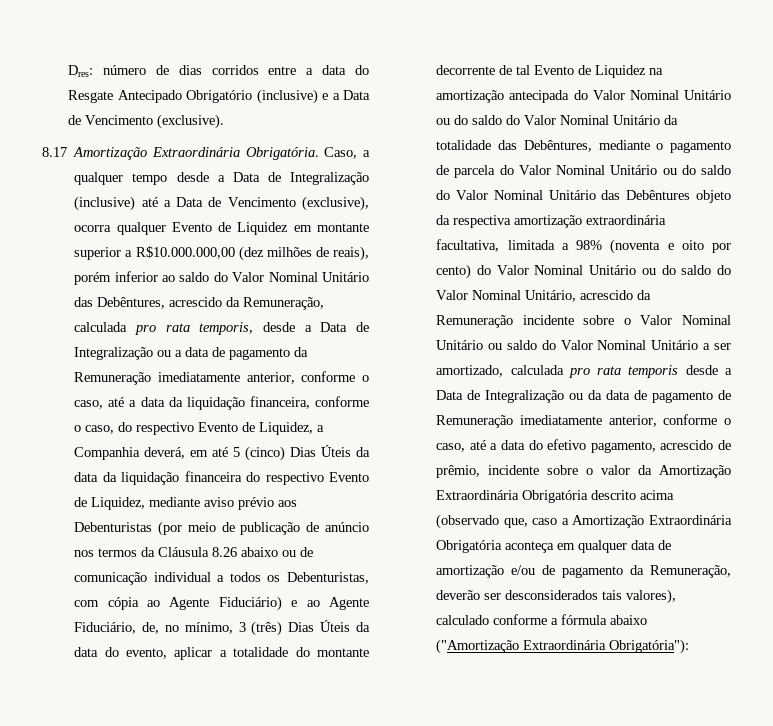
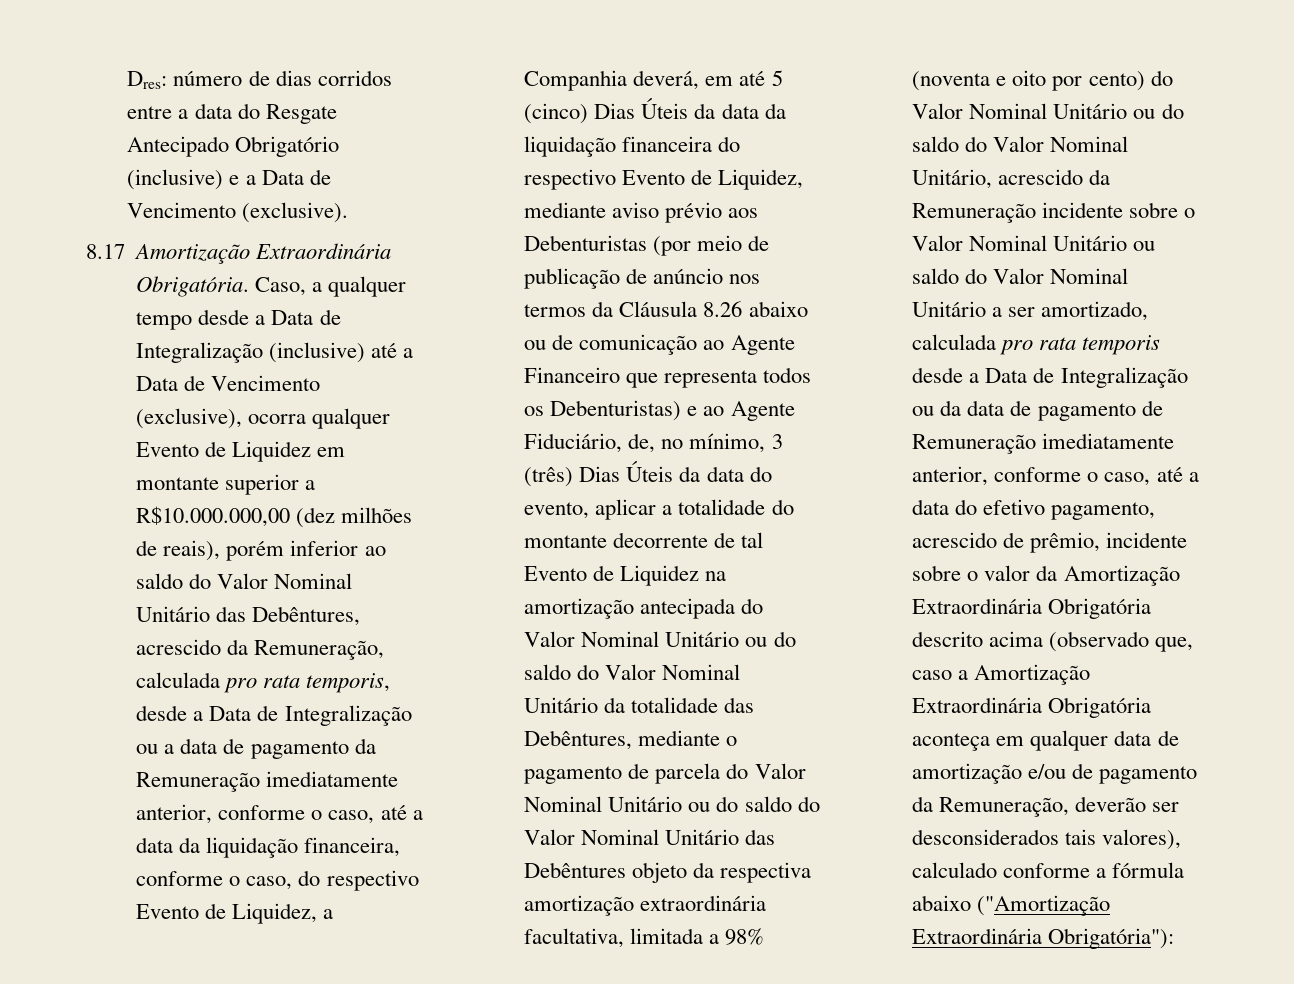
- Caso, a qualquer tempo desde a Data de Integralização (inclusive) até a Data de Vencimento (exclusive), ocorra qualquer Evento de Liquidez em montante superior a R$10.000.000,00 (dez milhões de reais), porém inferior ao saldo do Valor Nominal Unitário das Debêntures, acrescido da Remuneração, calculada pro rata temporis, desde a Data de Integralização ou a data de pagamento da Remuneração imediatamente anterior, conforme o caso, até a data da liquidação financeira, conforme o caso, do respectivo Evento de Liquidez, a Companhia deverá, em até 5 (cinco) Dias Úteis da data da liquidação financeira do respectivo Evento de Liquidez, mediante aviso prévio aos Debenturistas (por meio de publicação de anúncio nos termos da Cláusula 8.26 abaixo ou de comunicação individual a todos os Debenturistas, com cópia ao Agente Fiduciário) e ao Agente Fiduciário, de, no mínimo, 3 (três) Dias Úteis da data do evento, aplicar a totalidade do montante decorrente de tal Evento de Liquidez na amortização antecipada do Valor Nominal Unitário ou do saldo do Valor Nominal Unitário da totalidade das Debêntures, mediante o pagamento de parcela do Valor Nominal Unitário ou do saldo do Valor Nominal Unitário das Debêntures objeto da respectiva amortização extraordinária facultativa, limitada a 98% (noventa e oito por cento) do Valor Nominal Unitário ou do saldo do Valor Nominal Unitário, acrescido da Remuneração incidente sobre o Valor Nominal Unitário ou saldo do Valor Nominal Unitário a ser amortizado, calculada pro rata temporis desde a Data de Integralização ou da data de pagamento de Remuneração imediatamente anterior, conforme o caso, até a data do efetivo pagamento, acrescido de prêmio, incidente sobre o valor da Amortização Extraordinária Obrigatória descrito acima (observado que, caso a Amortização Extraordinária Obrigatória aconteça em qualquer data de amortização e/ou de pagamento da Remuneração, deverão ser desconsiderados tais valores), calculado conforme a fórmula abaixo ("Amortização Extraordinária Obrigatória"):
+ Caso, a qualquer tempo desde a Data de Integralização (inclusive) até a Data de Vencimento (exclusive), ocorra qualquer Evento de Liquidez em montante superior a R$10.000.000,00 (dez milhões de reais), porém inferior ao saldo do Valor Nominal Unitário das Debêntures, acrescido da Remuneração, calculada pro rata temporis, desde a Data de Integralização ou a data de pagamento da Remuneração imediatamente anterior, conforme o caso, até a data da liquidação financeira, conforme o caso, do respectivo Evento de Liquidez, a Companhia deverá, em até 5 (cinco) Dias Úteis da data da liquidação financeira do respectivo Evento de Liquidez, mediante aviso prévio aos Debenturistas (por meio de publicação de anúncio nos termos da Cláusula 8.26 abaixo ou de comunicação ao Agente Financeiro que representa todos os Debenturistas) e ao Agente Fiduciário, de, no mínimo, 3 (três) Dias Úteis da data do evento, aplicar a totalidade do montante decorrente de tal Evento de Liquidez na amortização antecipada do Valor Nominal Unitário ou do saldo do Valor Nominal Unitário da totalidade das Debêntures, mediante o pagamento de parcela do Valor Nominal Unitário ou do saldo do Valor Nominal Unitário das Debêntures objeto da respectiva amortização extraordinária facultativa, limitada a 98% (noventa e oito por cento) do Valor Nominal Unitário ou do saldo do Valor Nominal Unitário, acrescido da Remuneração incidente sobre o Valor Nominal Unitário ou saldo do Valor Nominal Unitário a ser amortizado, calculada pro rata temporis desde a Data de Integralização ou da data de pagamento de Remuneração imediatamente anterior, conforme o caso, até a data do efetivo pagamento, acrescido de prêmio, incidente sobre o valor da Amortização Extraordinária Obrigatória descrito acima (observado que, caso a Amortização Extraordinária Obrigatória aconteça em qualquer data de amortização e/ou de pagamento da Remuneração, deverão ser desconsiderados tais valores), calculado conforme a fórmula abaixo ("Amortização Extraordinária Obrigatória"):

